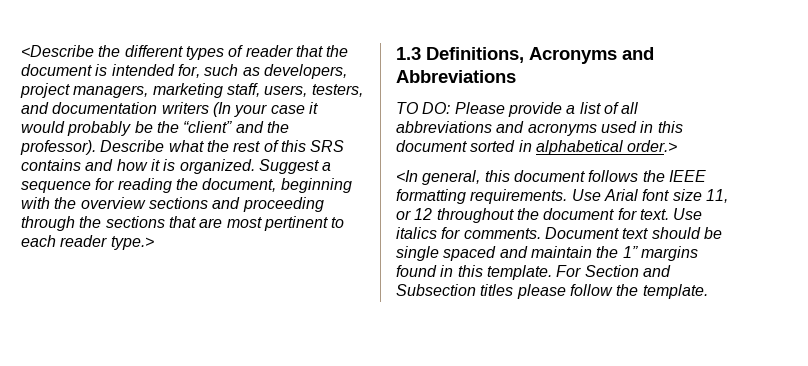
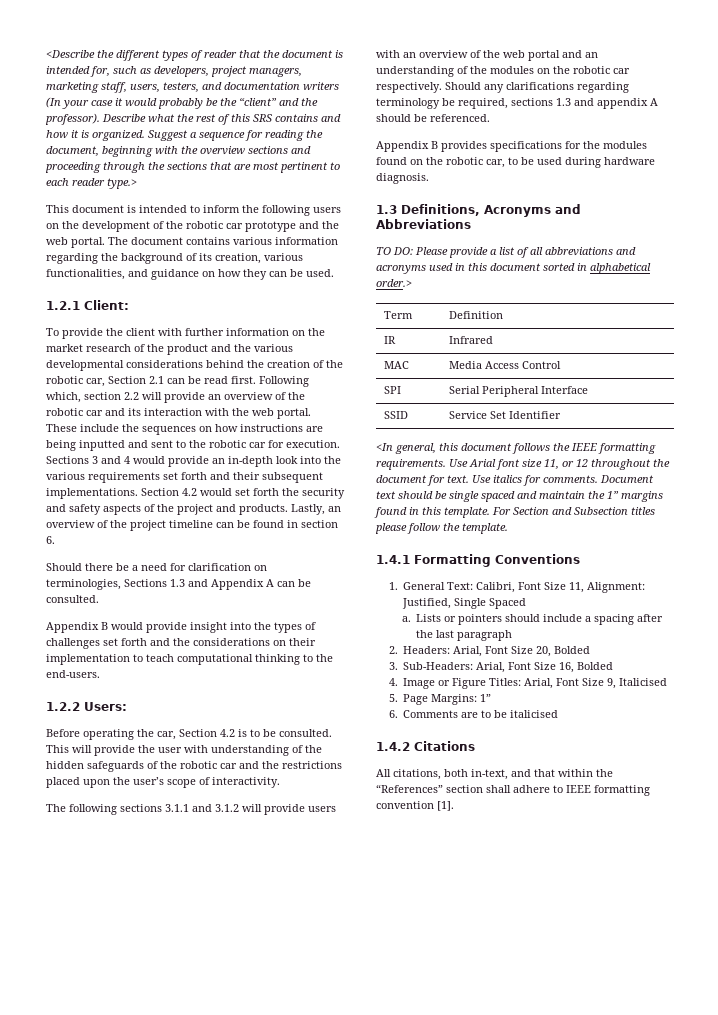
+ This document is intended to inform the following users on the development of the robotic car prototype and the web portal. The document contains various information regarding the background of its creation, various functionalities, and guidance on how they can be used.
+ 1.2.1 Client:
+ To provide the client with further information on the market research of the product and the various developmental considerations behind the creation of the robotic car, Section 2.1 can be read first. Following which, section 2.2 will provide an overview of the robotic car and its interaction with the web portal. These include the sequences on how instructions are being inputted and sent to the robotic car for execution. Sections 3 and 4 would provide an in-depth look into the various requirements set forth and their subsequent implementations. Section 4.2 would set forth the security and safety aspects of the project and products. Lastly, an overview of the project timeline can be found in section 6.
+ Should there be a need for clarification on terminologies, Sections 1.3 and Appendix A can be consulted.
+ Appendix B would provide insight into the types of challenges set forth and the considerations on their implementation to teach computational thinking to the end-users.
+ 1.2.2 Users:
+ Before operating the car, Section 4.2 is to be consulted. This will provide the user with understanding of the hidden safeguards of the robotic car and the restrictions placed upon the user’s scope of interactivity.
+ The following sections 3.1.1 and 3.1.2 will provide users with an overview of the web portal and an understanding of the modules on the robotic car respectively. Should any clarifications regarding terminology be required, sections 1.3 and appendix A should be referenced.
+ Appendix B provides specifications for the modules found on the robotic car, to be used during hardware diagnosis.
+ Term | Definition
+ IR | Infrared
+ MAC | Media Access Control
+ SPI | Serial Peripheral Interface
+ SSID | Service Set Identifier
+ 1.4.1 Formatting Conventions
+ 1. General Text: Calibri, Font Size 11, Alignment: Justified, Single Spaced
+ a. Lists or pointers should include a spacing after the last paragraph
+ 2. Headers: Arial, Font Size 20, Bolded
+ 3. Sub-Headers: Arial, Font Size 16, Bolded
+ 4. Image or Figure Titles: Arial, Font Size 9, Italicised
+ 5. Page Margins: 1”
+ 6. Comments are to be italicised
+ 1.4.2 Citations
+ All citations, both in-text, and that within the “References” section shall adhere to IEEE formatting convention [1].

